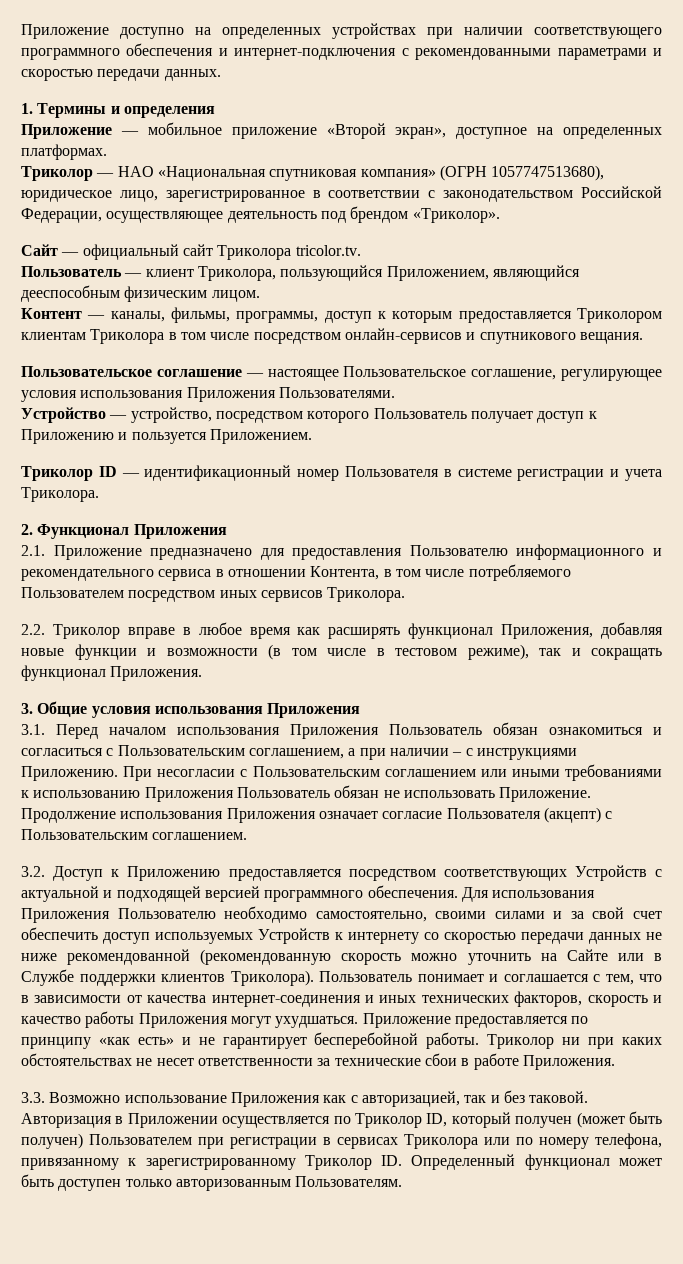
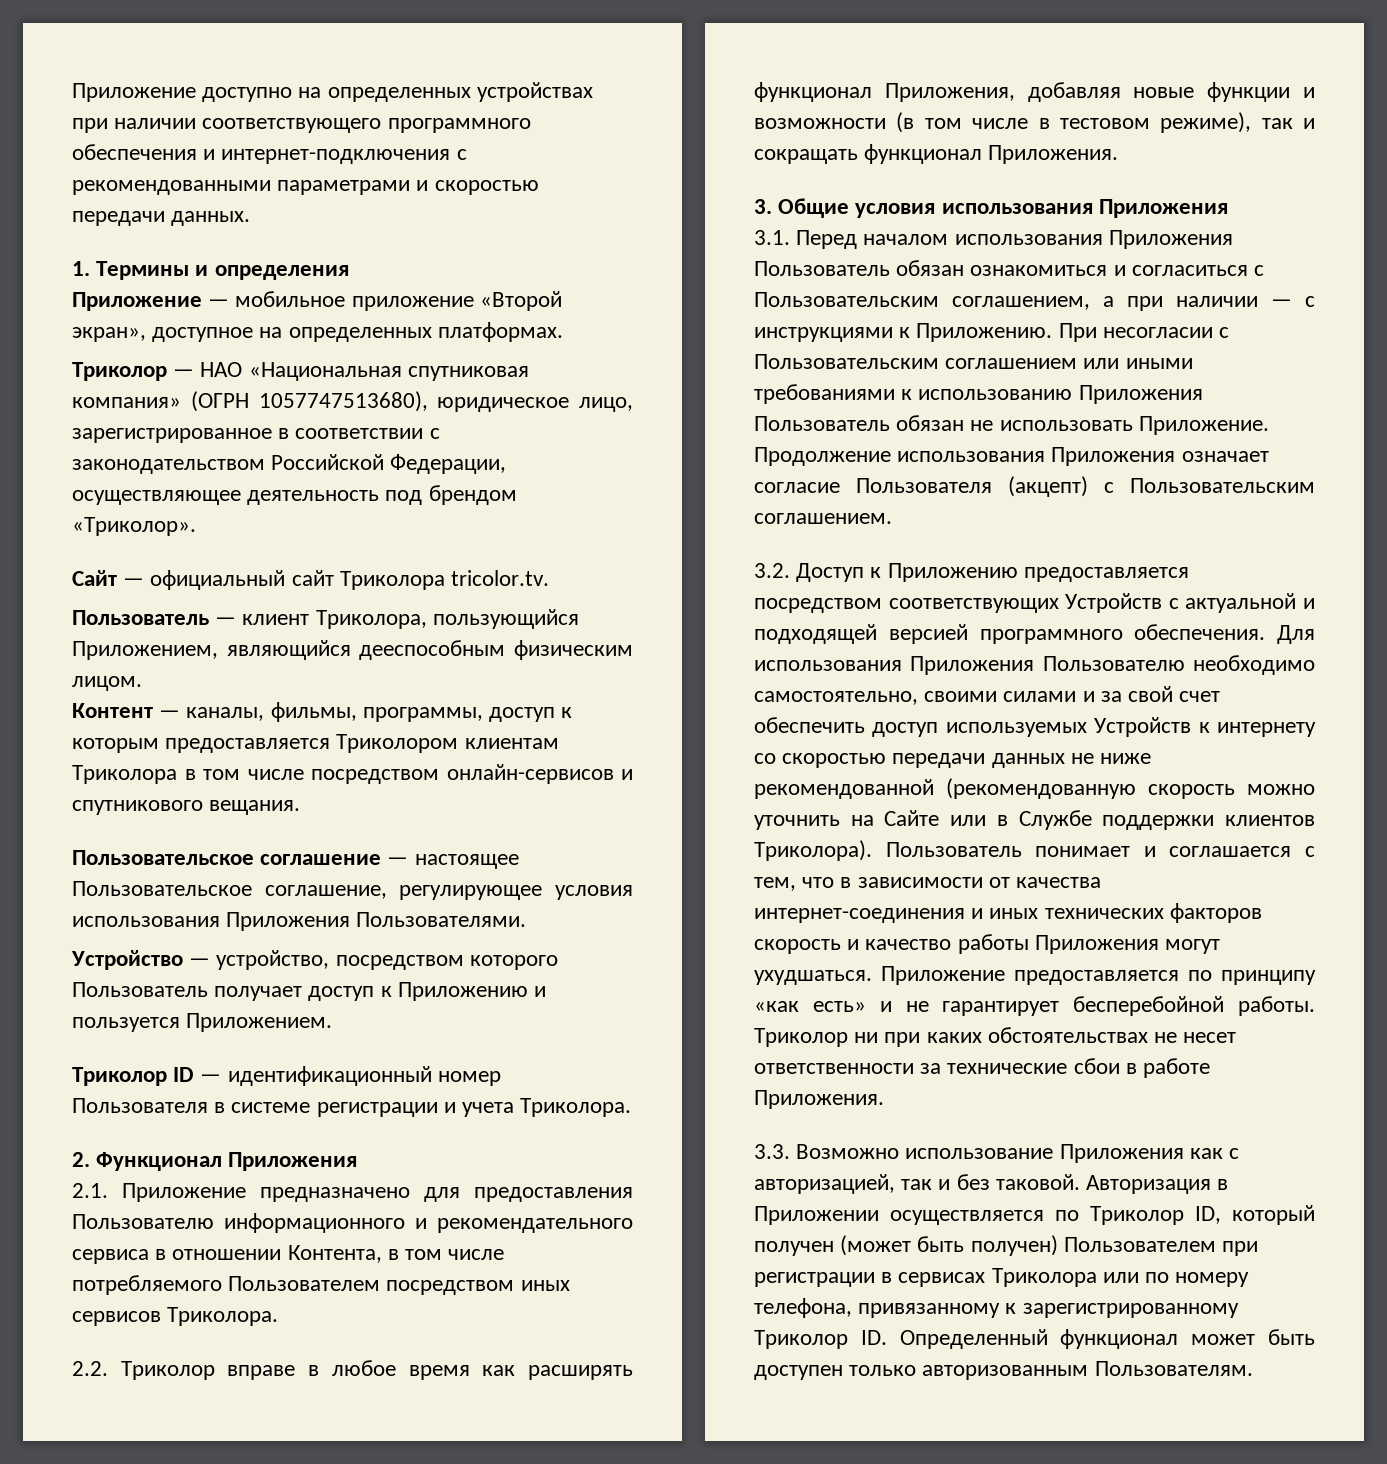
- 3.1. Перед началом использования Приложения Пользователь обязан ознакомиться и согласиться с Пользовательским соглашением, а при наличии – с инструкциями Приложению.
+ 3.1. Перед началом использования Приложения Пользователь обязан ознакомиться и согласиться с Пользовательским соглашением, а при наличии — с инструкциями к Приложению.
- Пользователь понимает и соглашается с тем, что в зависимости от качества интернет-соединения и иных технических факторов, скорость и качество работы Приложения могут ухудшаться.
+ Пользователь понимает и соглашается с тем, что в зависимости от качества интернет-соединения и иных технических факторов скорость и качество работы Приложения могут ухудшаться.

